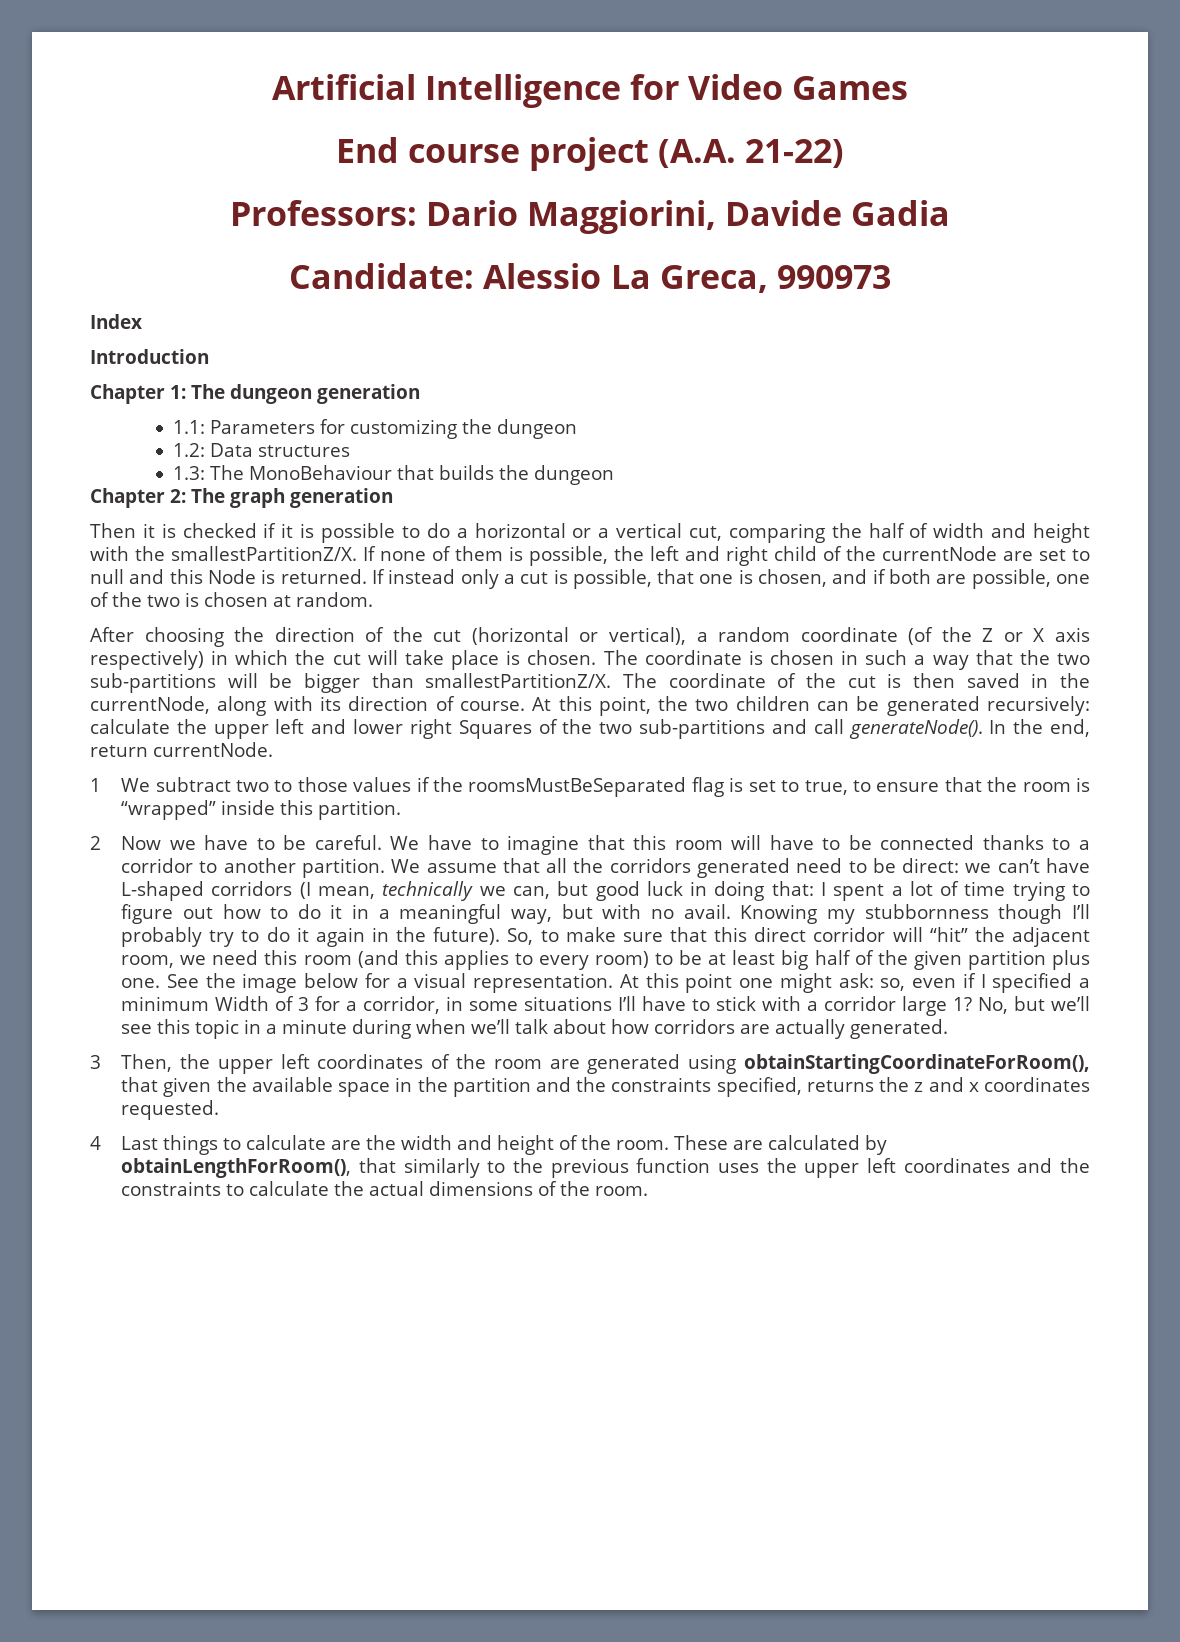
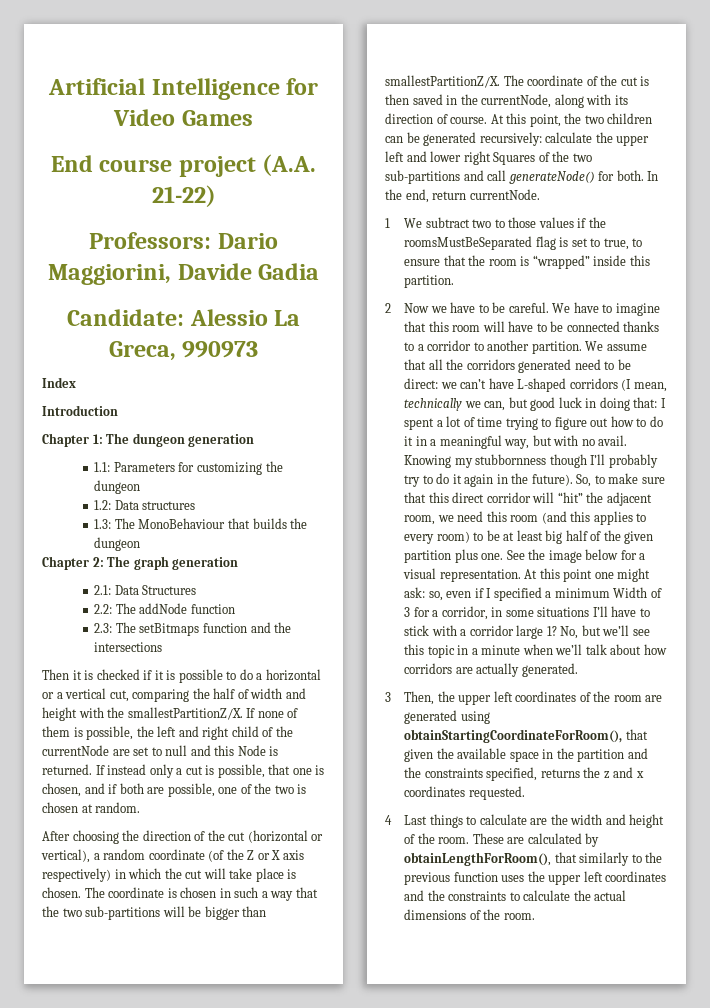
+ 2.1: Data Structures
+ 2.2: The addNode function
+ 2.3: The setBitmaps function and the intersections
- At this point, the two children can be generated recursively: calculate the upper left and lower right Squares of the two sub-partitions and call generateNode().
+ At this point, the two children can be generated recursively: calculate the upper left and lower right Squares of the two sub-partitions and call generateNode() for both.
- No, but we’ll see this topic in a minute during when we’ll talk about how corridors are actually generated.
+ No, but we’ll see this topic in a minute when we’ll talk about how corridors are actually generated.

